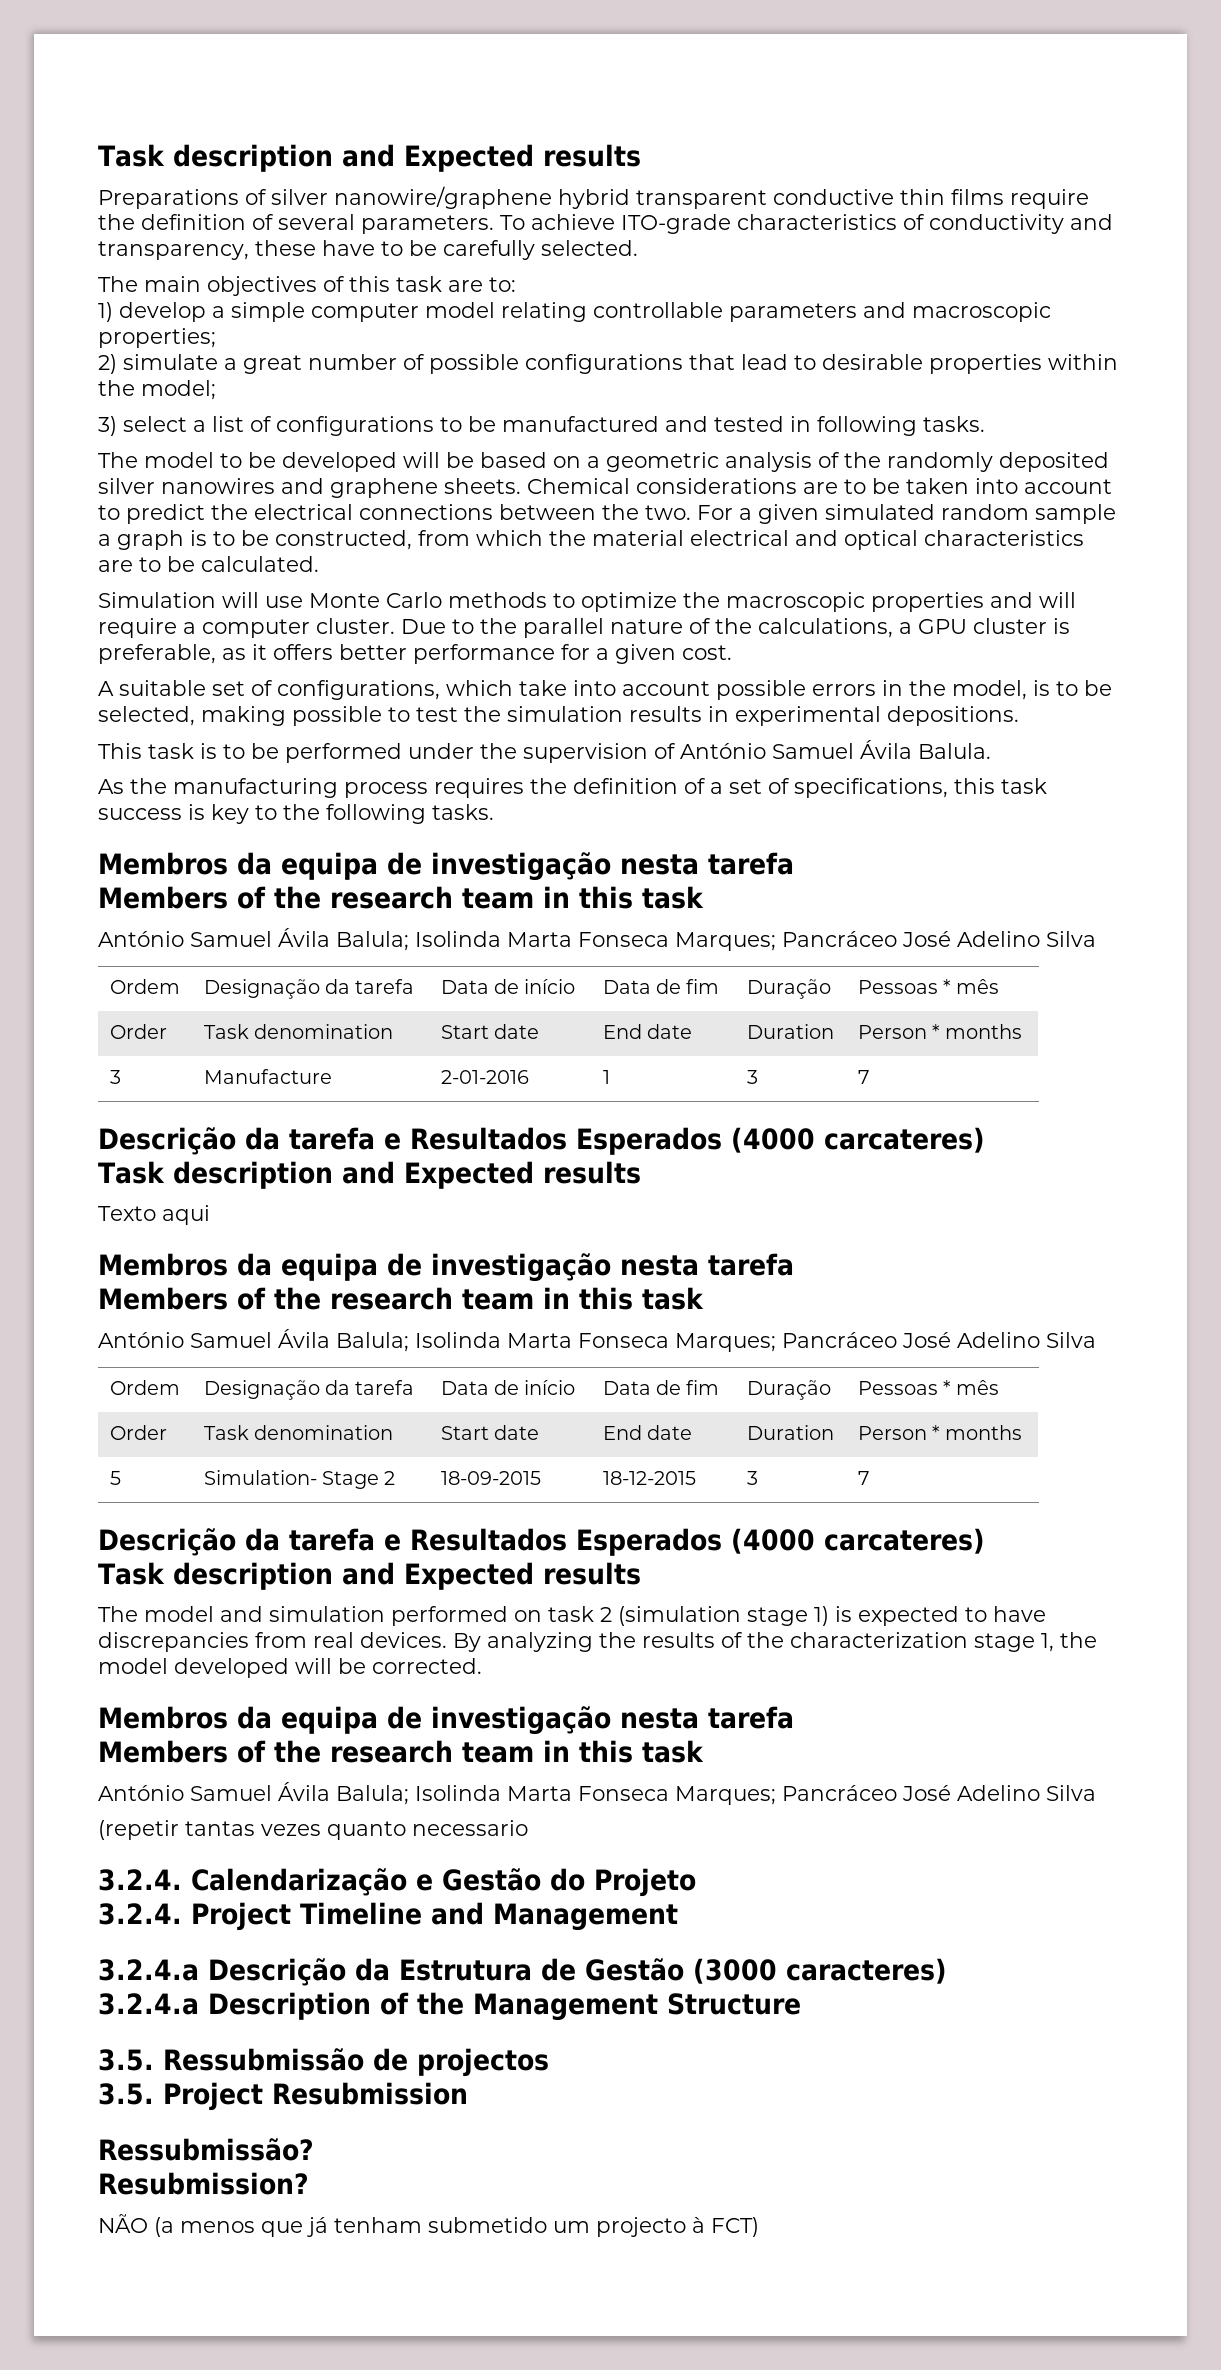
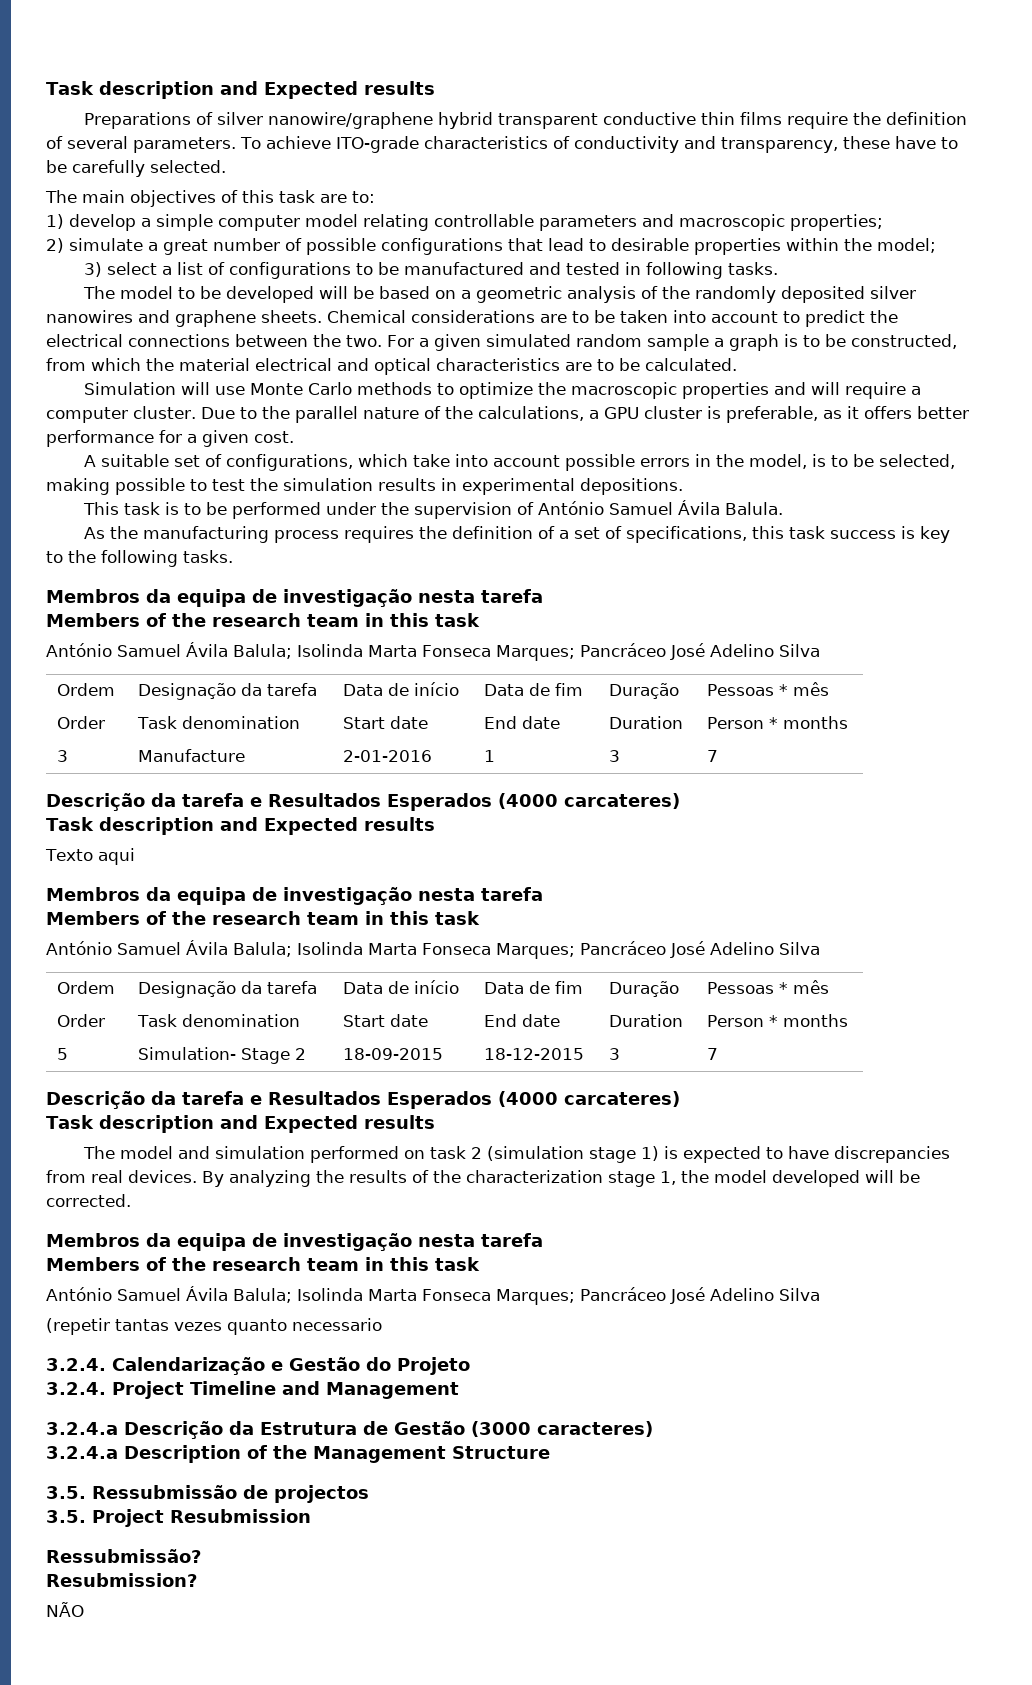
- NÃO (a menos que já tenham submetido um projecto à FCT)
+ NÃO

